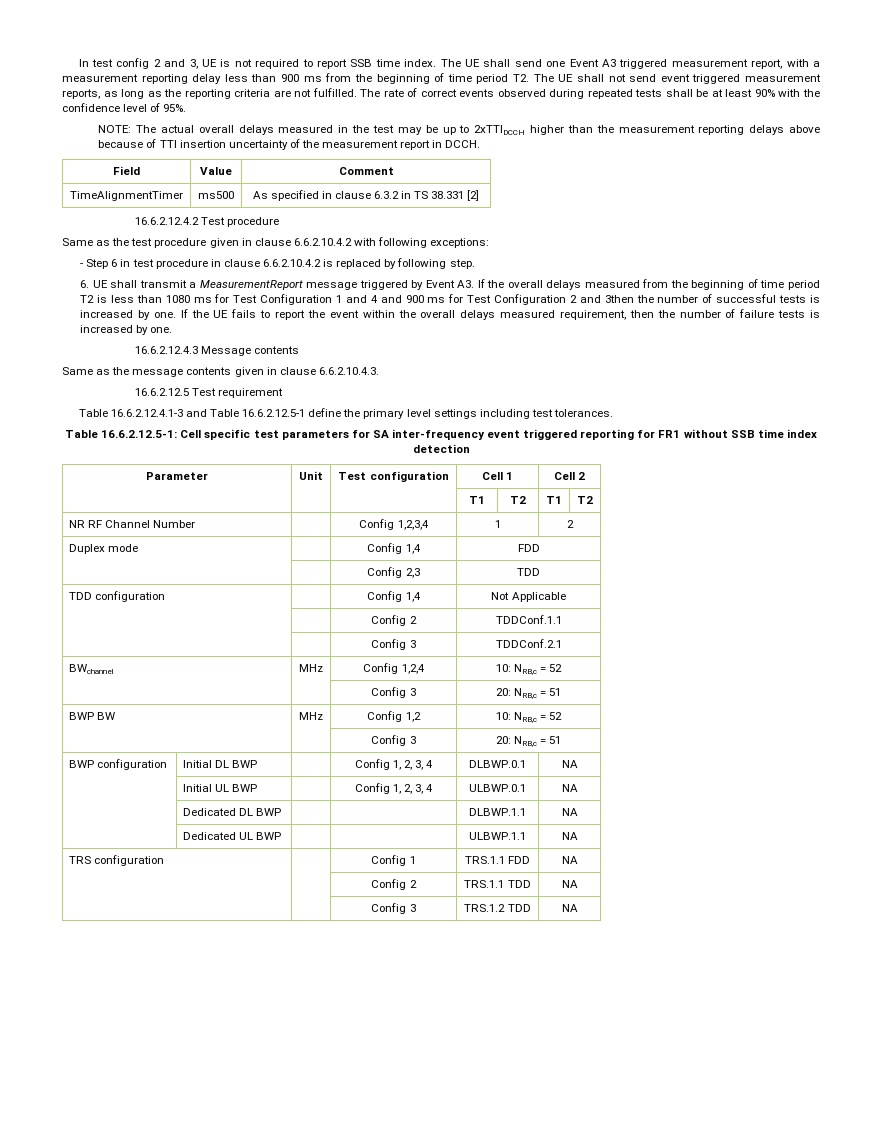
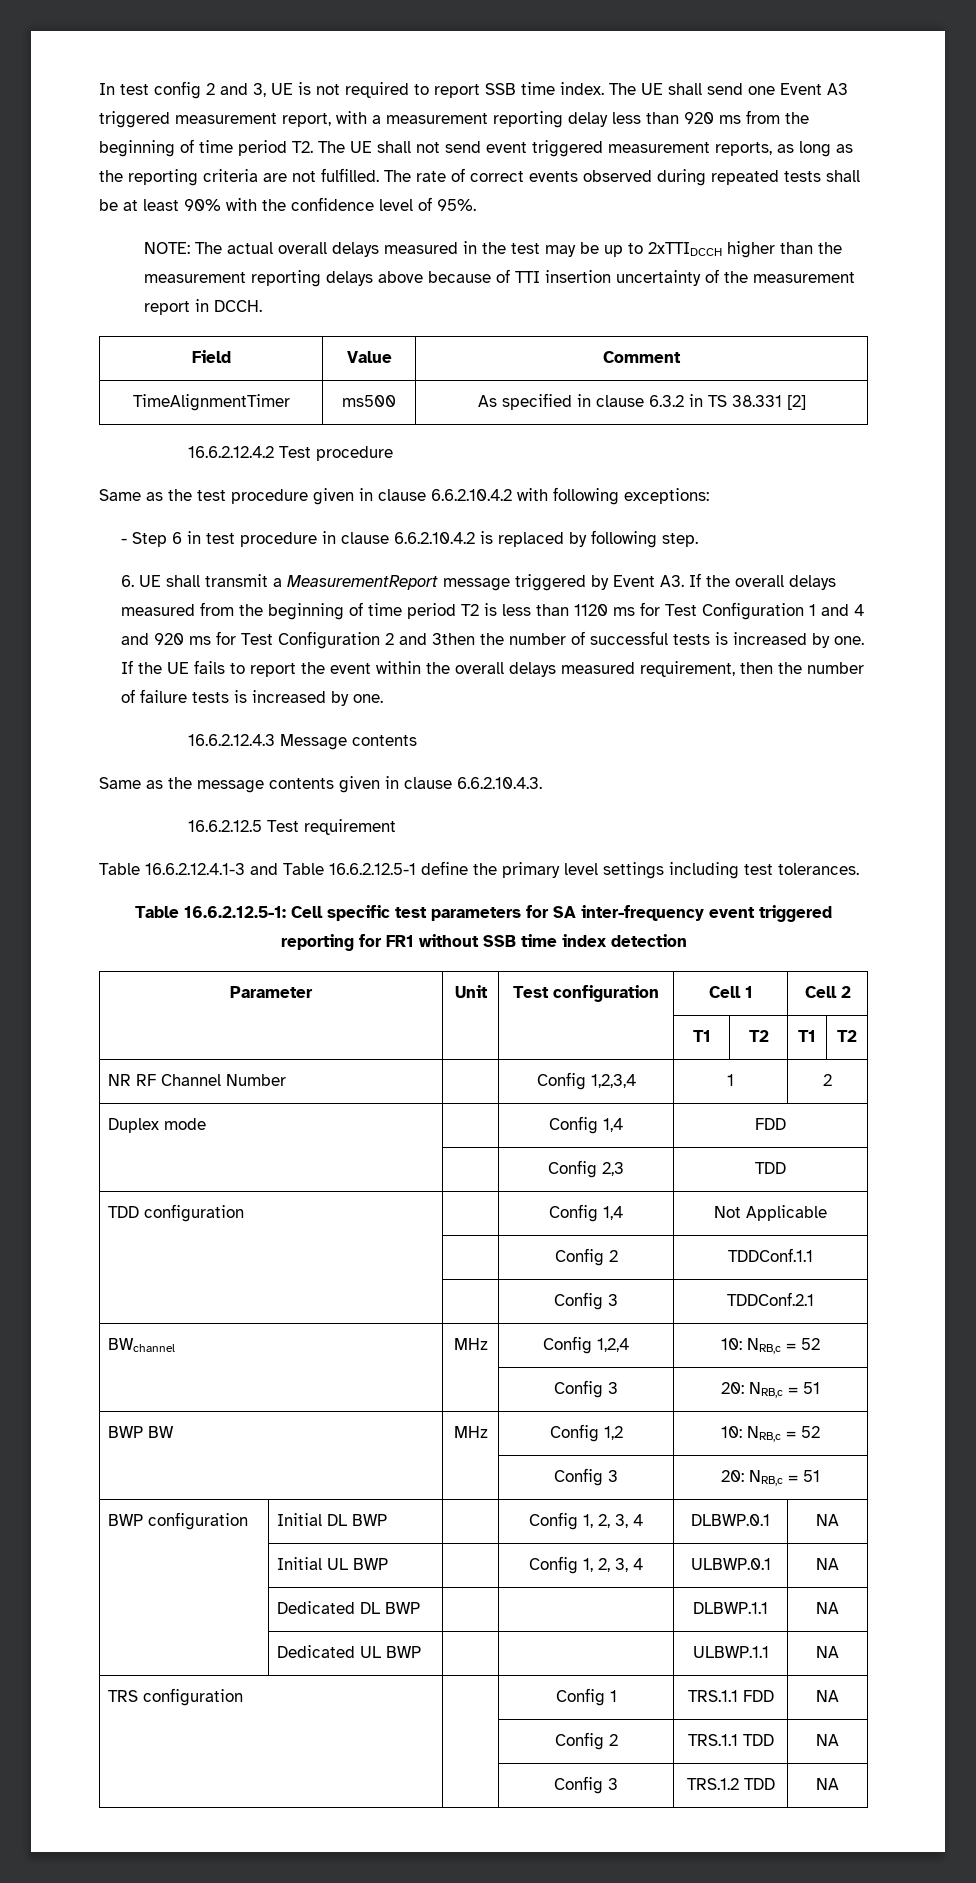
- The UE shall send one Event A3 triggered measurement report, with a measurement reporting delay less than 900 ms from the beginning of time period T2. The UE shall not send event triggered measurement reports, as long as the reporting criteria are not fulfilled.
+ The UE shall send one Event A3 triggered measurement report, with a measurement reporting delay less than 920 ms from the beginning of time period T2. The UE shall not send event triggered measurement reports, as long as the reporting criteria are not fulfilled.
- 6. UE shall transmit a MeasurementReport message triggered by Event A3. If the overall delays measured from the beginning of time period T2 is less than 1080 ms for Test Configuration 1 and 4 and 900 ms for Test Configuration 2 and 3then the number of successful tests is increased by one.
+ 6. UE shall transmit a MeasurementReport message triggered by Event A3. If the overall delays measured from the beginning of time period T2 is less than 1120 ms for Test Configuration 1 and 4 and 920 ms for Test Configuration 2 and 3then the number of successful tests is increased by one.

